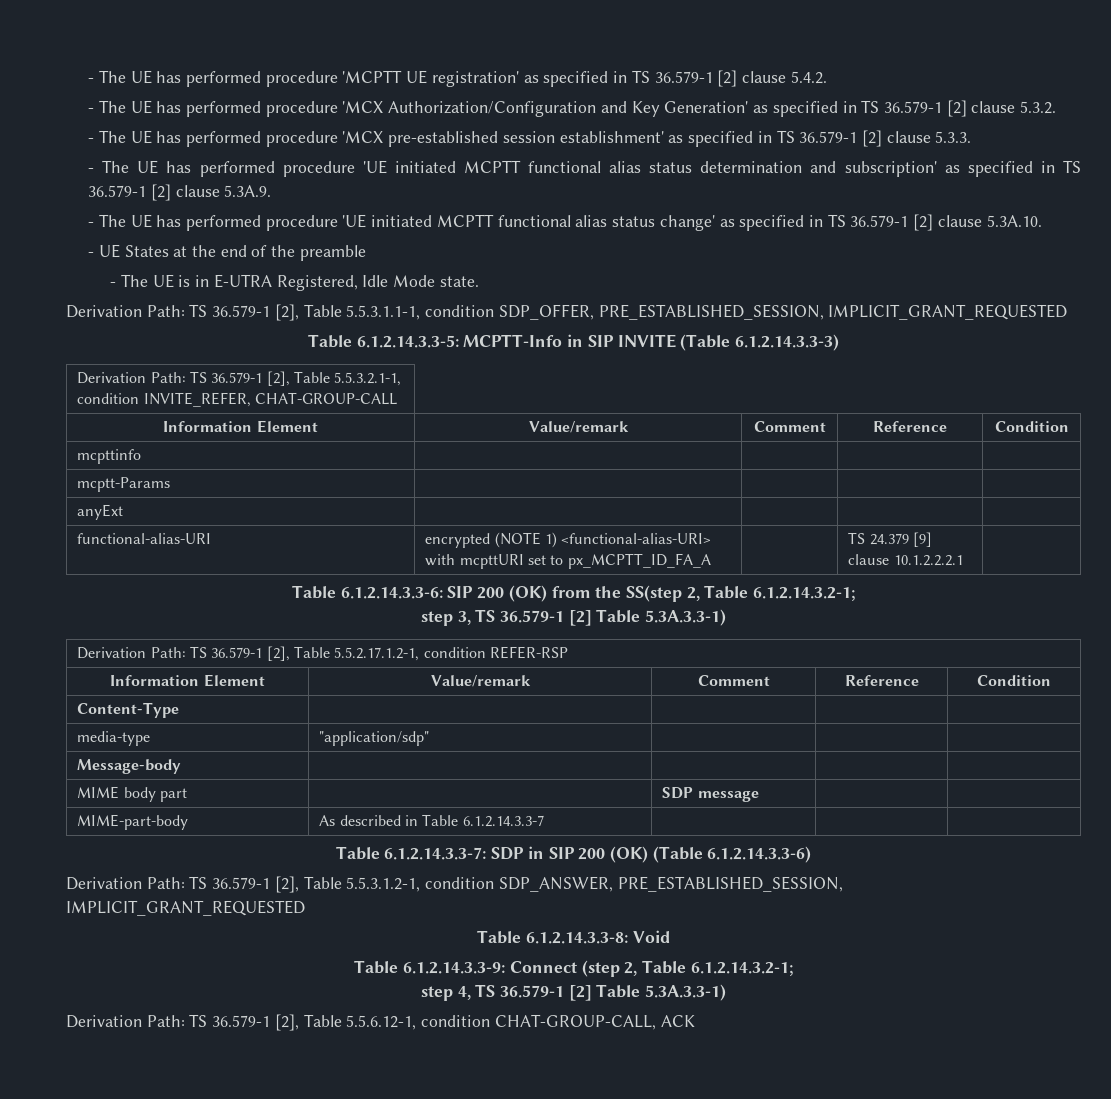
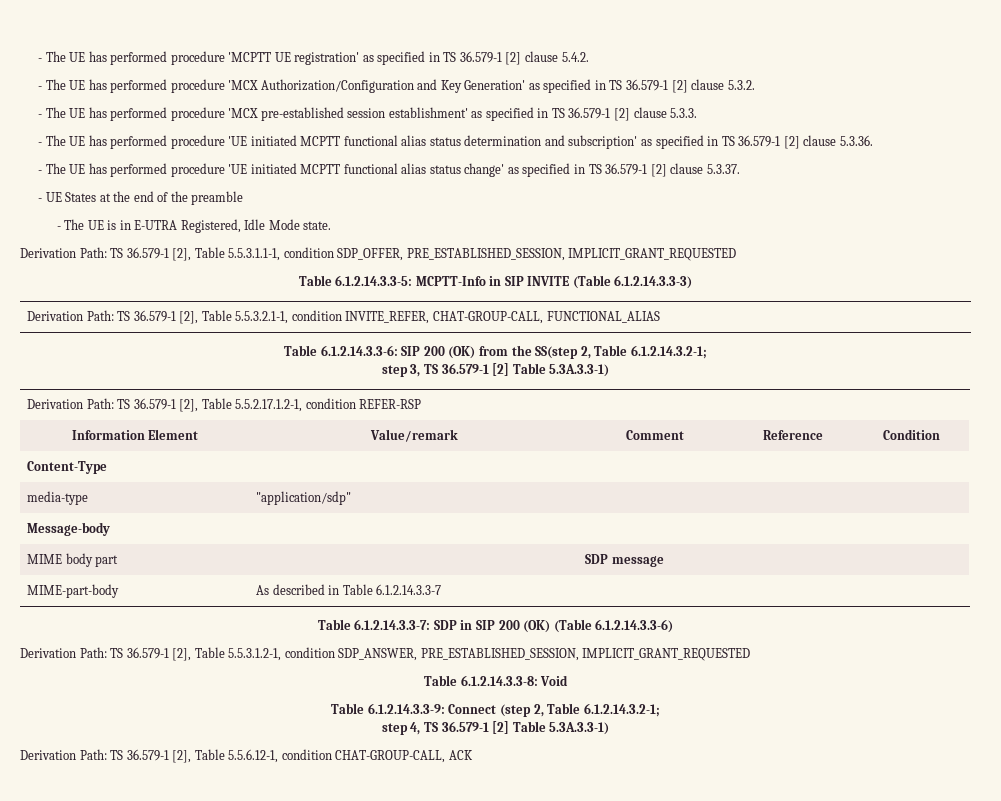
- - The UE has performed procedure 'UE initiated MCPTT functional alias status determination and subscription' as specified in TS 36.579-1 [2] clause 5.3A.9.
+ - The UE has performed procedure 'UE initiated MCPTT functional alias status determination and subscription' as specified in TS 36.579-1 [2] clause 5.3.36.
- - The UE has performed procedure 'UE initiated MCPTT functional alias status change' as specified in TS 36.579-1 [2] clause 5.3A.10.
+ - The UE has performed procedure 'UE initiated MCPTT functional alias status change' as specified in TS 36.579-1 [2] clause 5.3.37.
- Derivation Path: TS 36.579-1 [2], Table 5.5.3.2.1-1, condition INVITE_REFER, CHAT-GROUP-CALL
- Information Element | Value/remark | Comment | Reference | Condition
- mcpttinfo | | | |
- mcptt-Params | | | |
- anyExt | | | |
- functional-alias-URI | encrypted (NOTE 1) <functional-alias-URI> with mcpttURI set to px_MCPTT_ID_FA_A | | TS 24.379 [9] clause 10.1.2.2.2.1 |
+ Derivation Path: TS 36.579-1 [2], Table 5.5.3.2.1-1, condition INVITE_REFER, CHAT-GROUP-CALL, FUNCTIONAL_ALIAS

